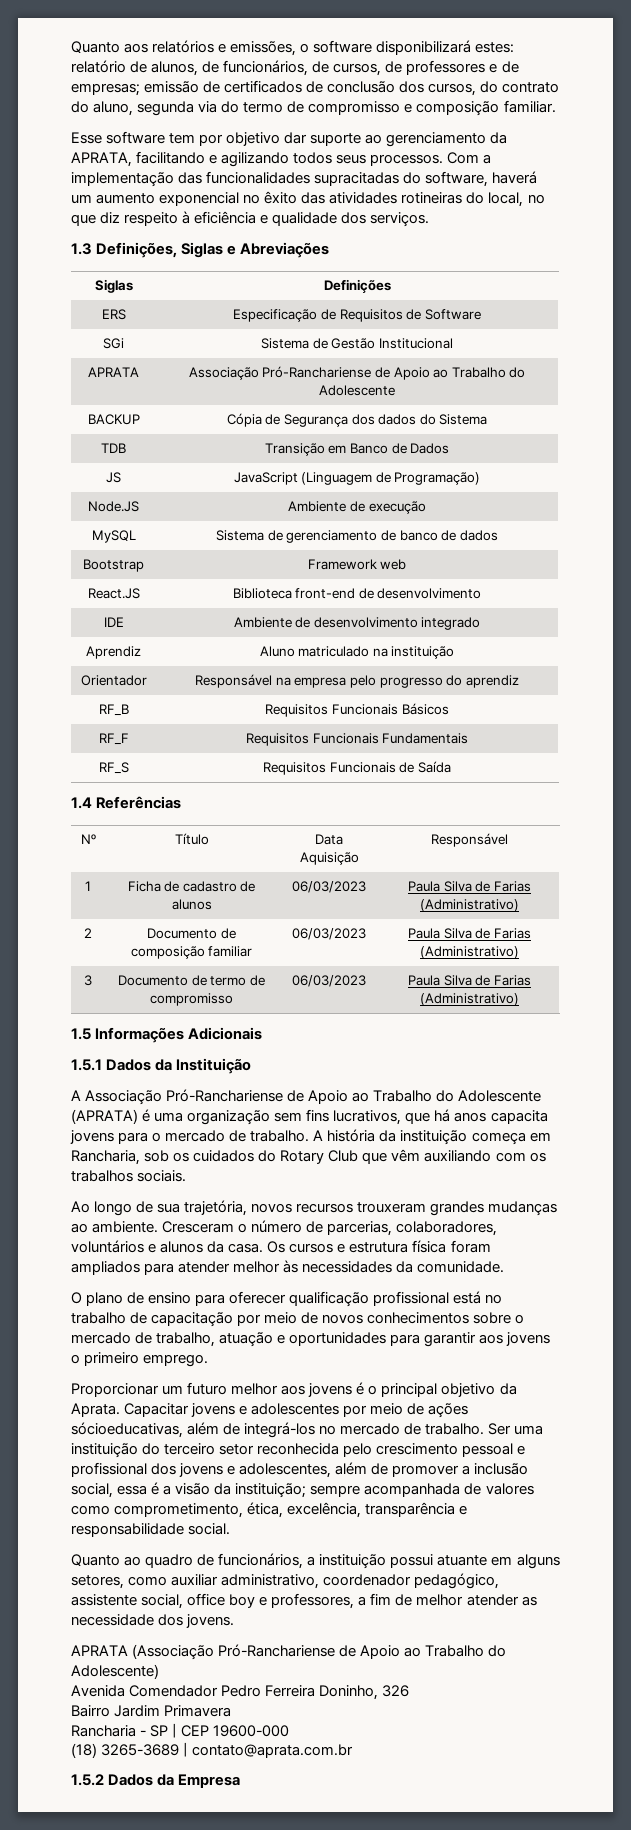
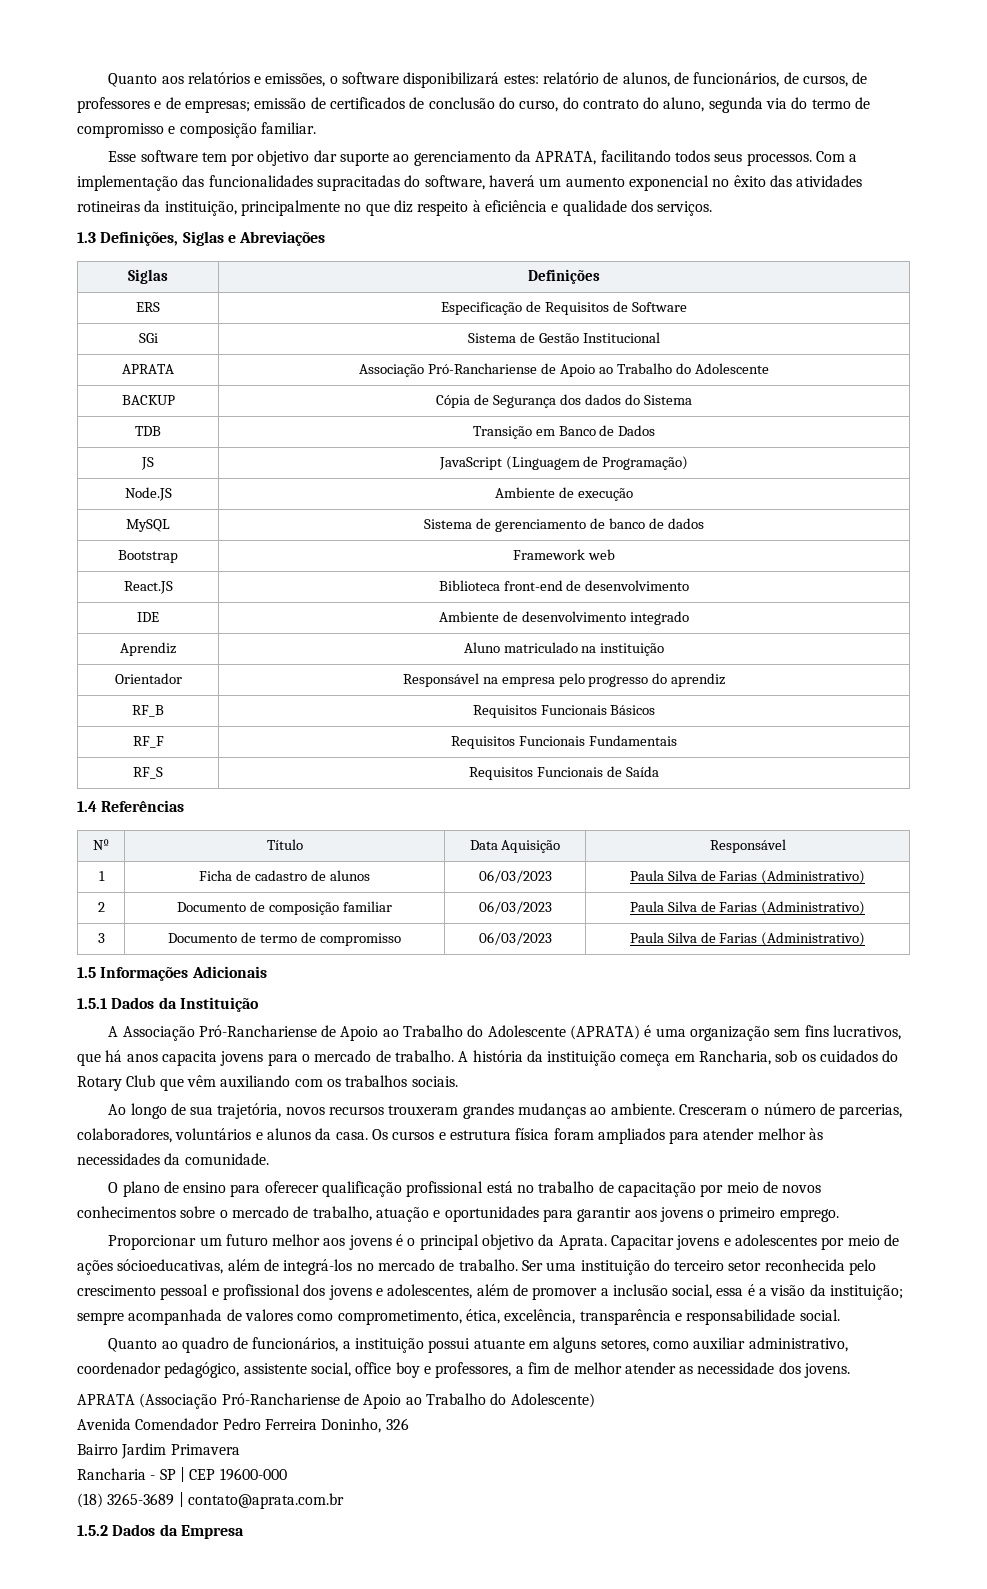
- Quanto aos relatórios e emissões, o software disponibilizará estes: relatório de alunos, de funcionários, de cursos, de professores e de empresas; emissão de certificados de conclusão dos cursos, do contrato do aluno, segunda via do termo de compromisso e composição familiar.
+ Quanto aos relatórios e emissões, o software disponibilizará estes: relatório de alunos, de funcionários, de cursos, de professores e de empresas; emissão de certificados de conclusão do curso, do contrato do aluno, segunda via do termo de compromisso e composição familiar.
- Esse software tem por objetivo dar suporte ao gerenciamento da APRATA, facilitando e agilizando todos seus processos.
+ Esse software tem por objetivo dar suporte ao gerenciamento da APRATA, facilitando todos seus processos.
- Com a implementação das funcionalidades supracitadas do software, haverá um aumento exponencial no êxito das atividades rotineiras do local, no que diz respeito à eficiência e qualidade dos serviços.
+ Com a implementação das funcionalidades supracitadas do software, haverá um aumento exponencial no êxito das atividades rotineiras da instituição, principalmente no que diz respeito à eficiência e qualidade dos serviços.

